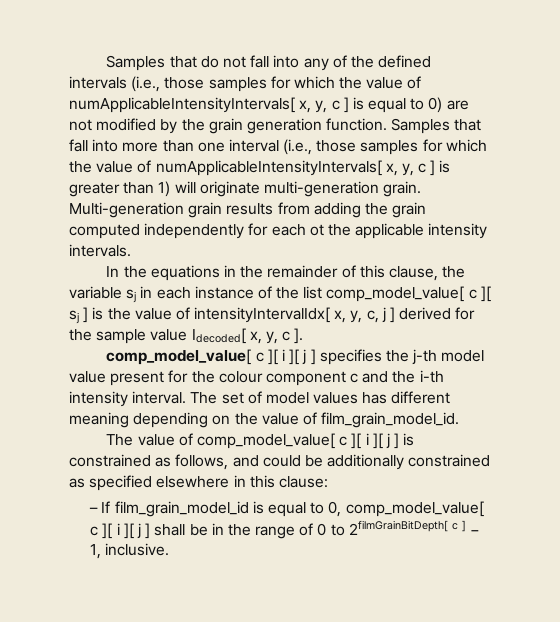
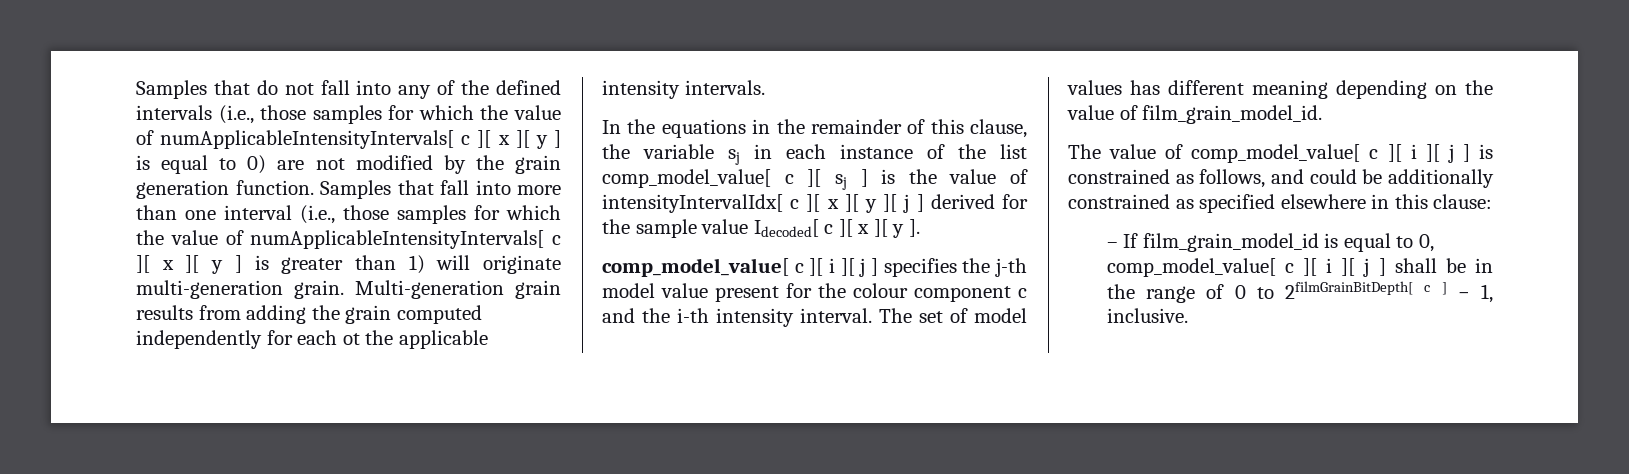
- Samples that do not fall into any of the defined intervals (i.e., those samples for which the value of numApplicableIntensityIntervals[ x, y, c ] is equal to 0) are not modified by the grain generation function.
+ Samples that do not fall into any of the defined intervals (i.e., those samples for which the value of numApplicableIntensityIntervals[ c ][ x ][ y ] is equal to 0) are not modified by the grain generation function.
- Samples that fall into more than one interval (i.e., those samples for which the value of numApplicableIntensityIntervals[ x, y, c ] is greater than 1) will originate multi-generation grain.
+ Samples that fall into more than one interval (i.e., those samples for which the value of numApplicableIntensityIntervals[ c ][ x ][ y ] is greater than 1) will originate multi-generation grain.
- In the equations in the remainder of this clause, the variable sj in each instance of the list comp_model_value[ c ][ sj ] is the value of intensityIntervalIdx[ x, y, c, j ] derived for the sample value Idecoded[ x, y, c ].
+ In the equations in the remainder of this clause, the variable sj in each instance of the list comp_model_value[ c ][ sj ] is the value of intensityIntervalIdx[ c ][ x ][ y ][ j ] derived for the sample value Idecoded[ c ][ x ][ y ].

